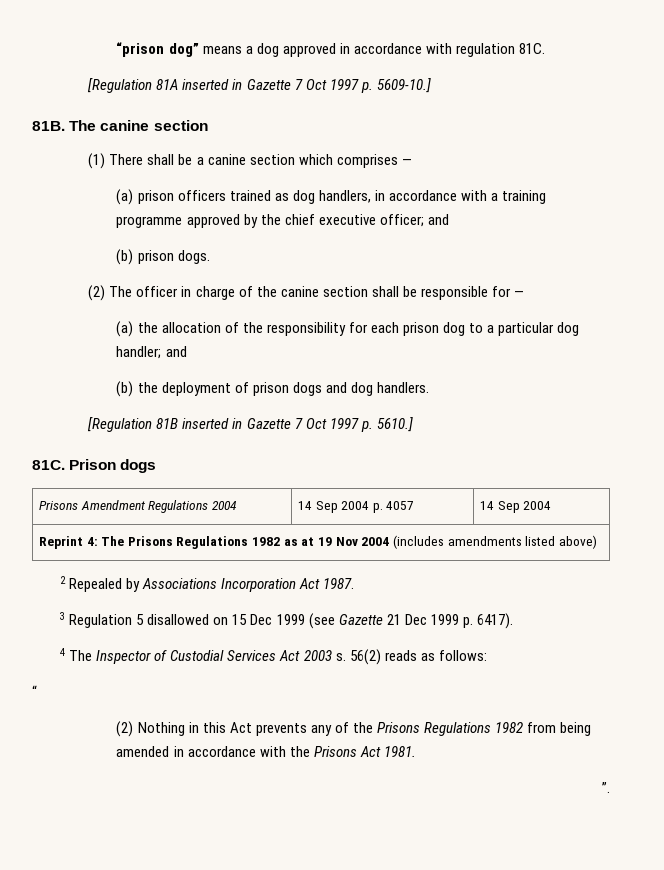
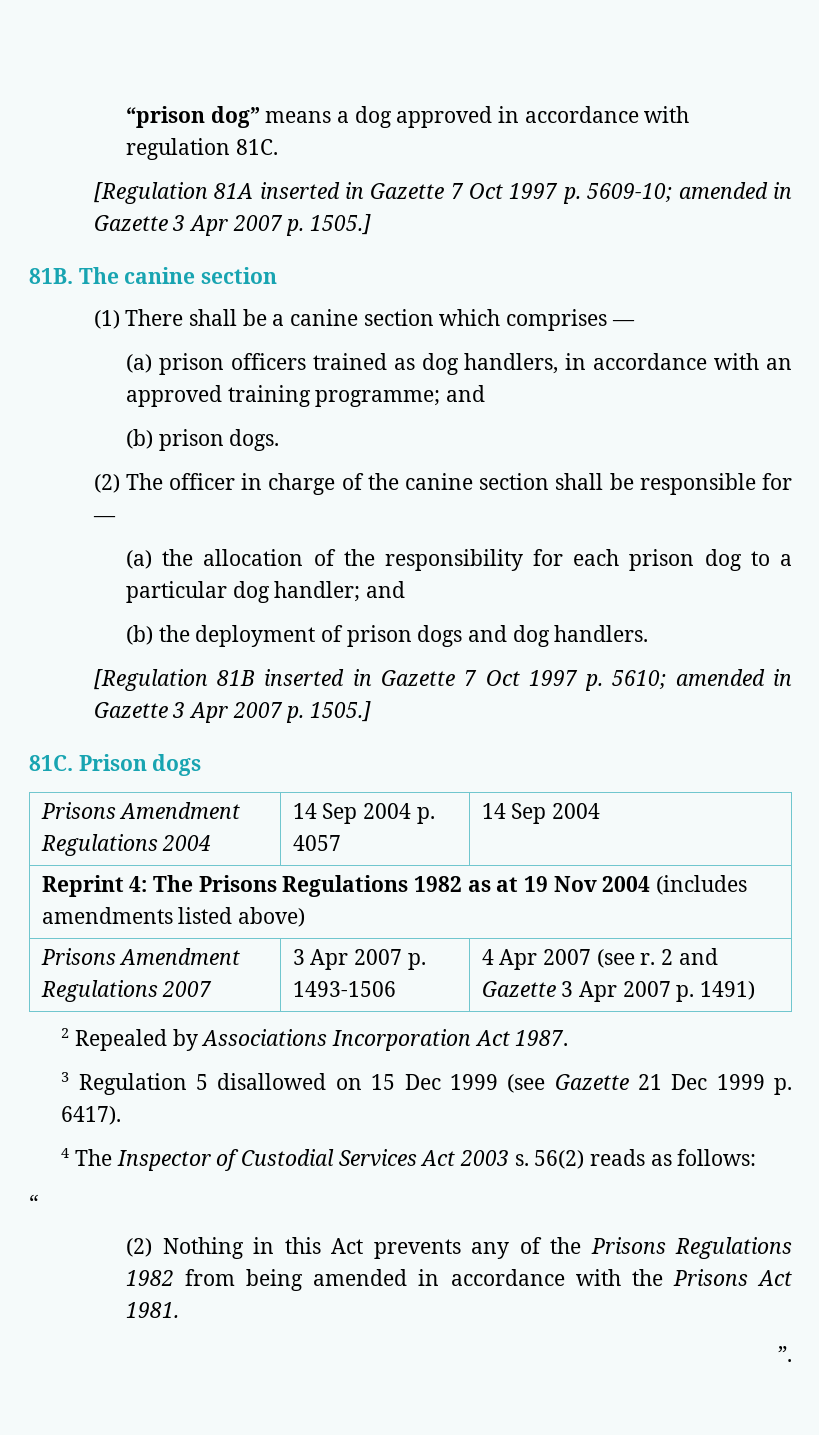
- [Regulation 81A inserted in Gazette 7 Oct 1997 p. 5609-10.]
+ [Regulation 81A inserted in Gazette 7 Oct 1997 p. 5609-10; amended in Gazette 3 Apr 2007 p. 1505.]
- (a) prison officers trained as dog handlers, in accordance with a training programme approved by the chief executive officer; and
+ (a) prison officers trained as dog handlers, in accordance with an approved training programme; and
- [Regulation 81B inserted in Gazette 7 Oct 1997 p. 5610.]
+ [Regulation 81B inserted in Gazette 7 Oct 1997 p. 5610; amended in Gazette 3 Apr 2007 p. 1505.]
+ Prisons Amendment Regulations 2007 | 3 Apr 2007 p. 1493-1506 | 4 Apr 2007 (see r. 2 and Gazette 3 Apr 2007 p. 1491)

